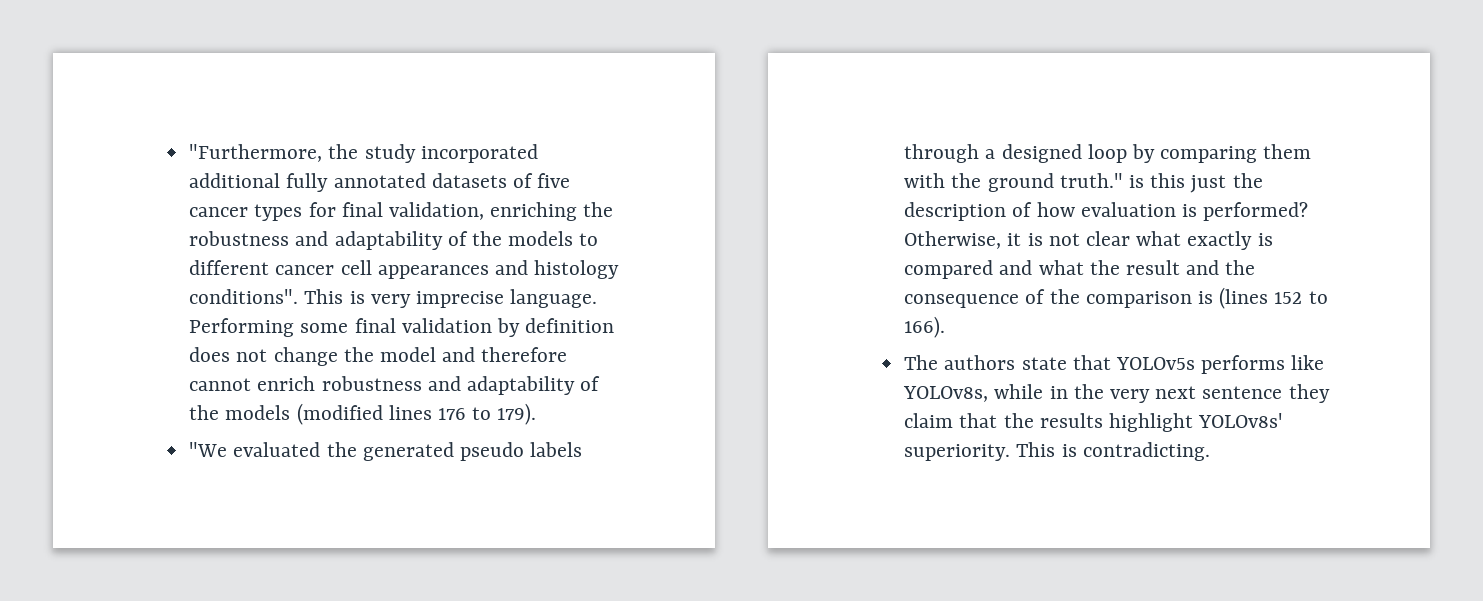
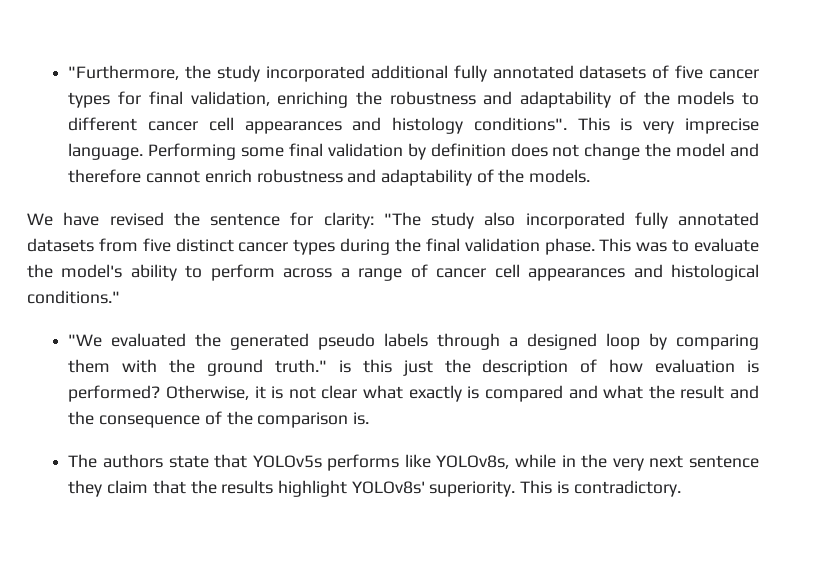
- Performing some final validation by definition does not change the model and therefore cannot enrich robustness and adaptability of the models (modified lines 176 to 179).
+ Performing some final validation by definition does not change the model and therefore cannot enrich robustness and adaptability of the models.
+ We have revised the sentence for clarity: "The study also incorporated fully annotated datasets from five distinct cancer types during the final validation phase. This was to evaluate the model's ability to perform across a range of cancer cell appearances and histological conditions."
- Otherwise, it is not clear what exactly is compared and what the result and the consequence of the comparison is (lines 152 to 166).
+ Otherwise, it is not clear what exactly is compared and what the result and the consequence of the comparison is.
- This is contradicting.
+ This is contradictory.

